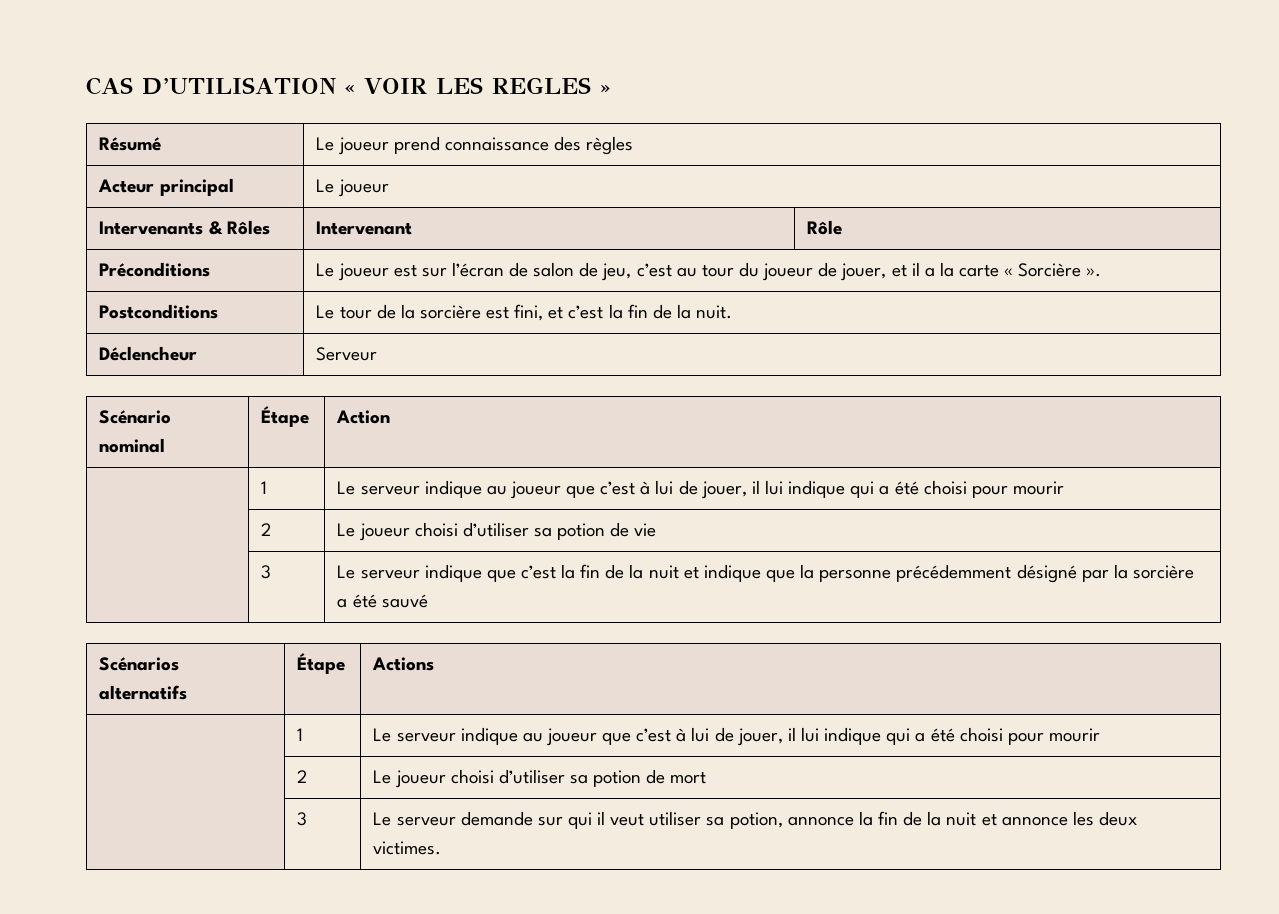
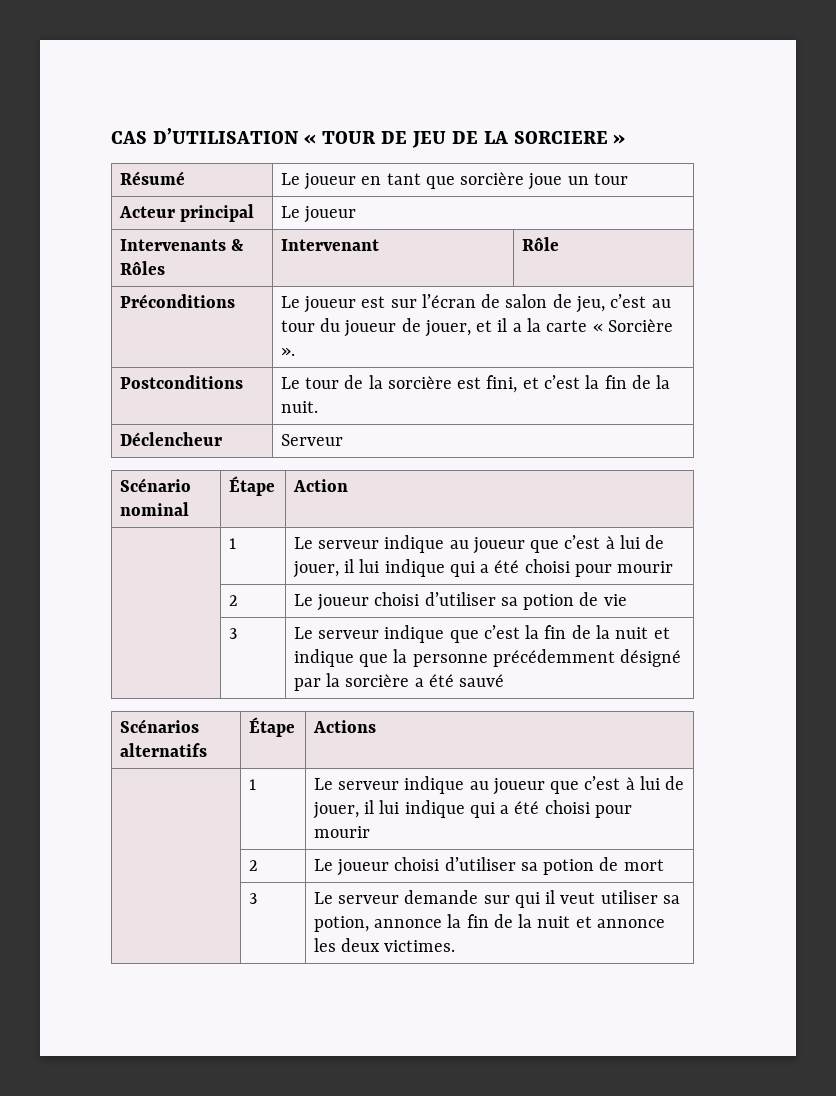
- CAS D’UTILISATION « VOIR LES REGLES »
- Résumé | Le joueur prend connaissance des règles
+ CAS D’UTILISATION « TOUR DE JEU DE LA SORCIERE »
+ Résumé | Le joueur en tant que sorcière joue un tour

